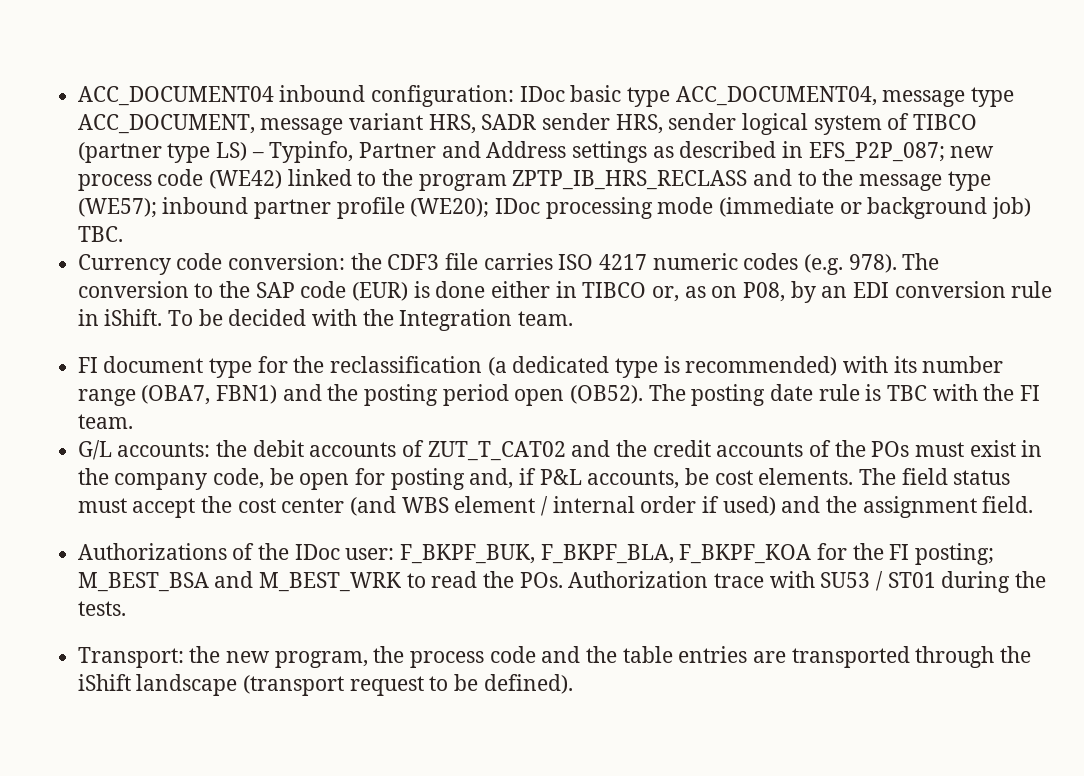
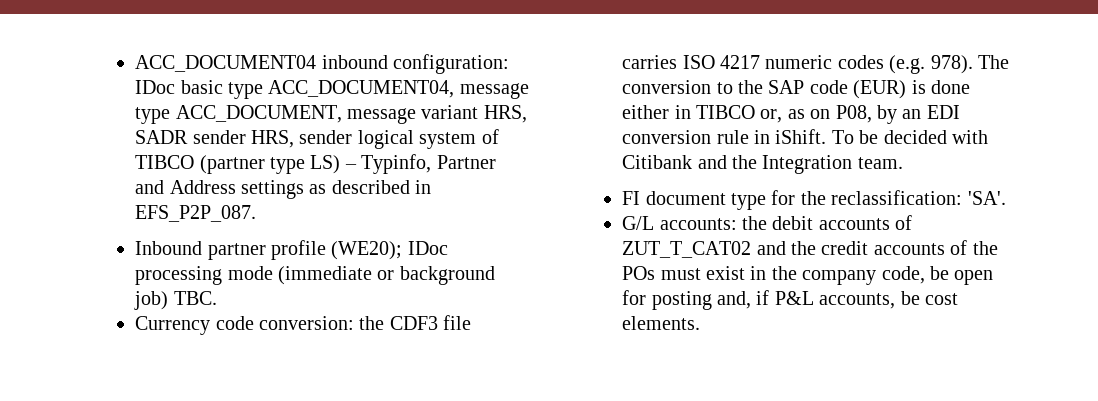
- ACC_DOCUMENT04 inbound configuration: IDoc basic type ACC_DOCUMENT04, message type ACC_DOCUMENT, message variant HRS, SADR sender HRS, sender logical system of TIBCO (partner type LS) – Typinfo, Partner and Address settings as described in EFS_P2P_087; new process code (WE42) linked to the program ZPTP_IB_HRS_RECLASS and to the message type (WE57); inbound partner profile (WE20); IDoc processing mode (immediate or background job) TBC.
+ ACC_DOCUMENT04 inbound configuration: IDoc basic type ACC_DOCUMENT04, message type ACC_DOCUMENT, message variant HRS, SADR sender HRS, sender logical system of TIBCO (partner type LS) – Typinfo, Partner and Address settings as described in EFS_P2P_087.
+ Inbound partner profile (WE20); IDoc processing mode (immediate or background job) TBC.
- To be decided with the Integration team.
+ To be decided with Citibank and the Integration team.
- FI document type for the reclassification (a dedicated type is recommended) with its number range (OBA7, FBN1) and the posting period open (OB52). The posting date rule is TBC with the FI team.
+ FI document type for the reclassification: 'SA'.
- The field status must accept the cost center (and WBS element / internal order if used) and the assignment field.
- Authorizations of the IDoc user: F_BKPF_BUK, F_BKPF_BLA, F_BKPF_KOA for the FI posting; M_BEST_BSA and M_BEST_WRK to read the POs. Authorization trace with SU53 / ST01 during the tests.
- Transport: the new program, the process code and the table entries are transported through the iShift landscape (transport request to be defined).

